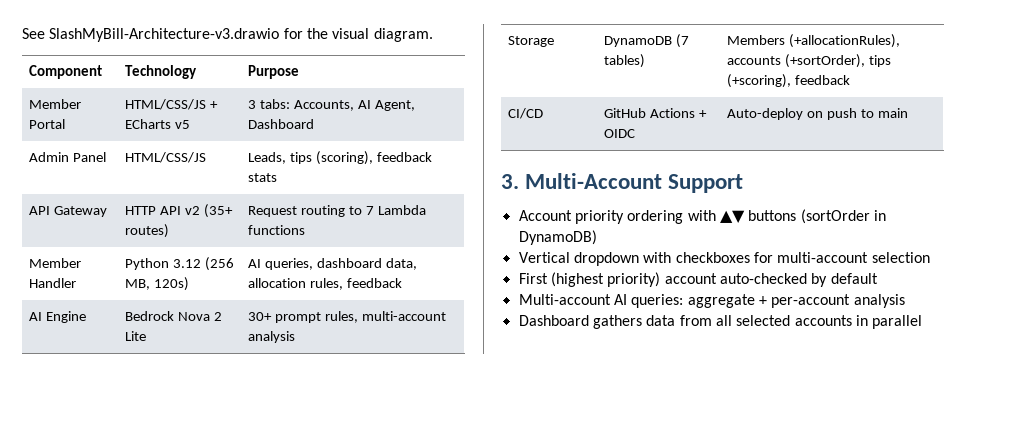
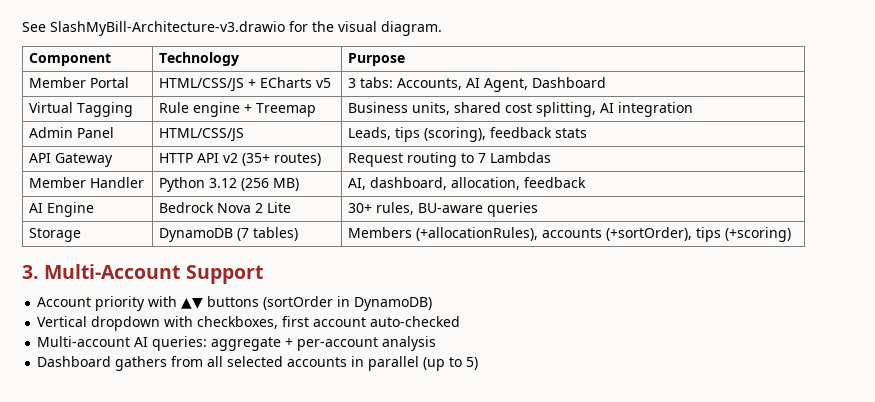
+ Virtual Tagging | Rule engine + Treemap | Business units, shared cost splitting, AI integration
- API Gateway | HTTP API v2 (35+ routes) | Request routing to 7 Lambda functions
+ API Gateway | HTTP API v2 (35+ routes) | Request routing to 7 Lambdas
- Member Handler | Python 3.12 (256 MB, 120s) | AI queries, dashboard data, allocation rules, feedback
+ Member Handler | Python 3.12 (256 MB) | AI, dashboard, allocation, feedback
- AI Engine | Bedrock Nova 2 Lite | 30+ prompt rules, multi-account analysis
+ AI Engine | Bedrock Nova 2 Lite | 30+ rules, BU-aware queries
- Storage | DynamoDB (7 tables) | Members (+allocationRules), accounts (+sortOrder), tips (+scoring), feedback
- CI/CD | GitHub Actions + OIDC | Auto-deploy on push to main
+ Storage | DynamoDB (7 tables) | Members (+allocationRules), accounts (+sortOrder), tips (+scoring)
- Account priority ordering with ▲▼ buttons (sortOrder in DynamoDB)
+ Account priority with ▲▼ buttons (sortOrder in DynamoDB)
- Vertical dropdown with checkboxes for multi-account selection
- First (highest priority) account auto-checked by default
+ Vertical dropdown with checkboxes, first account auto-checked
- Dashboard gathers data from all selected accounts in parallel
+ Dashboard gathers from all selected accounts in parallel (up to 5)

